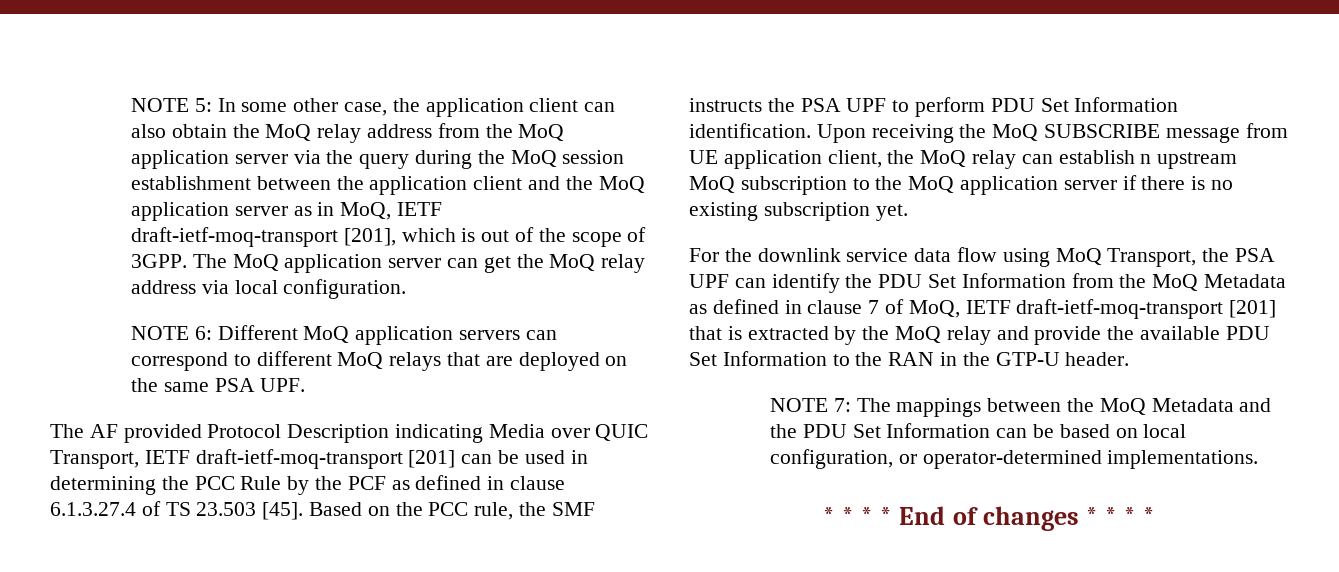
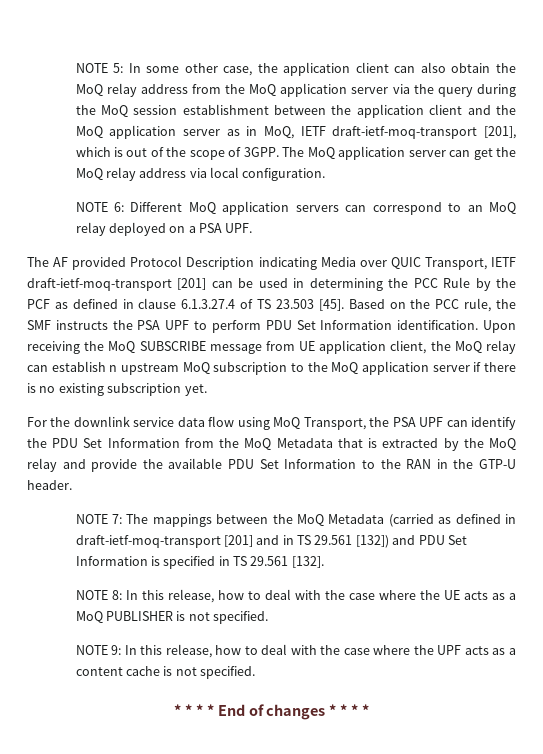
- NOTE 6: Different MoQ application servers can correspond to different MoQ relays that are deployed on the same PSA UPF.
+ NOTE 6: Different MoQ application servers can correspond to an MoQ relay deployed on a PSA UPF.
- For the downlink service data flow using MoQ Transport, the PSA UPF can identify the PDU Set Information from the MoQ Metadata as defined in clause 7 of MoQ, IETF draft-ietf-moq-transport [201] that is extracted by the MoQ relay and provide the available PDU Set Information to the RAN in the GTP-U header.
+ For the downlink service data flow using MoQ Transport, the PSA UPF can identify the PDU Set Information from the MoQ Metadata that is extracted by the MoQ relay and provide the available PDU Set Information to the RAN in the GTP-U header.
- NOTE 7: The mappings between the MoQ Metadata and the PDU Set Information can be based on local configuration, or operator-determined implementations.
+ NOTE 7: The mappings between the MoQ Metadata (carried as defined in draft-ietf-moq-transport [201] and in TS 29.561 [132]) and PDU Set Information is specified in TS 29.561 [132].
+ NOTE 8: In this release, how to deal with the case where the UE acts as a MoQ PUBLISHER is not specified.
+ NOTE 9: In this release, how to deal with the case where the UPF acts as a content cache is not specified.

